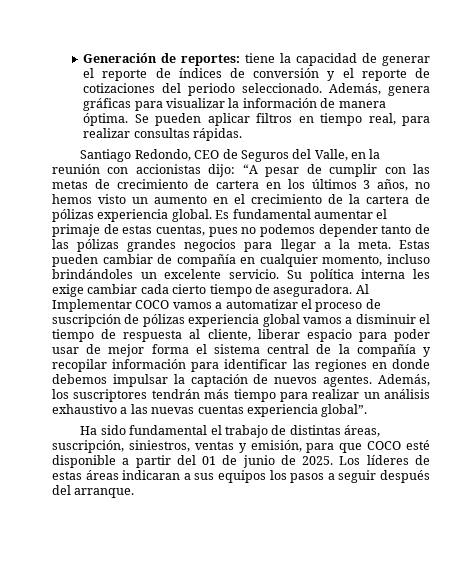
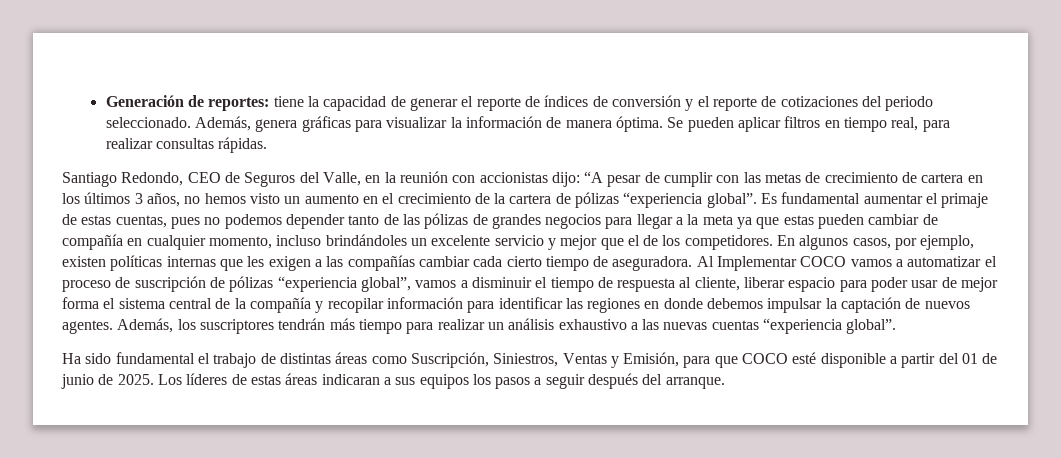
- Santiago Redondo, CEO de Seguros del Valle, en la reunión con accionistas dijo: “A pesar de cumplir con las metas de crecimiento de cartera en los últimos 3 años, no hemos visto un aumento en el crecimiento de la cartera de pólizas experiencia global.
+ Santiago Redondo, CEO de Seguros del Valle, en la reunión con accionistas dijo: “A pesar de cumplir con las metas de crecimiento de cartera en los últimos 3 años, no hemos visto un aumento en el crecimiento de la cartera de pólizas “experiencia global”.
- Es fundamental aumentar el primaje de estas cuentas, pues no podemos depender tanto de las pólizas grandes negocios para llegar a la meta. Estas pueden cambiar de compañía en cualquier momento, incluso brindándoles un excelente servicio. Su política interna les exige cambiar cada cierto tiempo de aseguradora.
+ Es fundamental aumentar el primaje de estas cuentas, pues no podemos depender tanto de las pólizas de grandes negocios para llegar a la meta ya que estas pueden cambiar de compañía en cualquier momento, incluso brindándoles un excelente servicio y mejor que el de los competidores. En algunos casos, por ejemplo, existen políticas internas que les exigen a las compañías cambiar cada cierto tiempo de aseguradora.
- Al Implementar COCO vamos a automatizar el proceso de suscripción de pólizas experiencia global vamos a disminuir el tiempo de respuesta al cliente, liberar espacio para poder usar de mejor forma el sistema central de la compañía y recopilar información para identificar las regiones en donde debemos impulsar la captación de nuevos agentes.
+ Al Implementar COCO vamos a automatizar el proceso de suscripción de pólizas “experiencia global”, vamos a disminuir el tiempo de respuesta al cliente, liberar espacio para poder usar de mejor forma el sistema central de la compañía y recopilar información para identificar las regiones en donde debemos impulsar la captación de nuevos agentes.
- Además, los suscriptores tendrán más tiempo para realizar un análisis exhaustivo a las nuevas cuentas experiencia global”.
+ Además, los suscriptores tendrán más tiempo para realizar un análisis exhaustivo a las nuevas cuentas “experiencia global”.
- Ha sido fundamental el trabajo de distintas áreas, suscripción, siniestros, ventas y emisión, para que COCO esté disponible a partir del 01 de junio de 2025.
+ Ha sido fundamental el trabajo de distintas áreas como Suscripción, Siniestros, Ventas y Emisión, para que COCO esté disponible a partir del 01 de junio de 2025.

